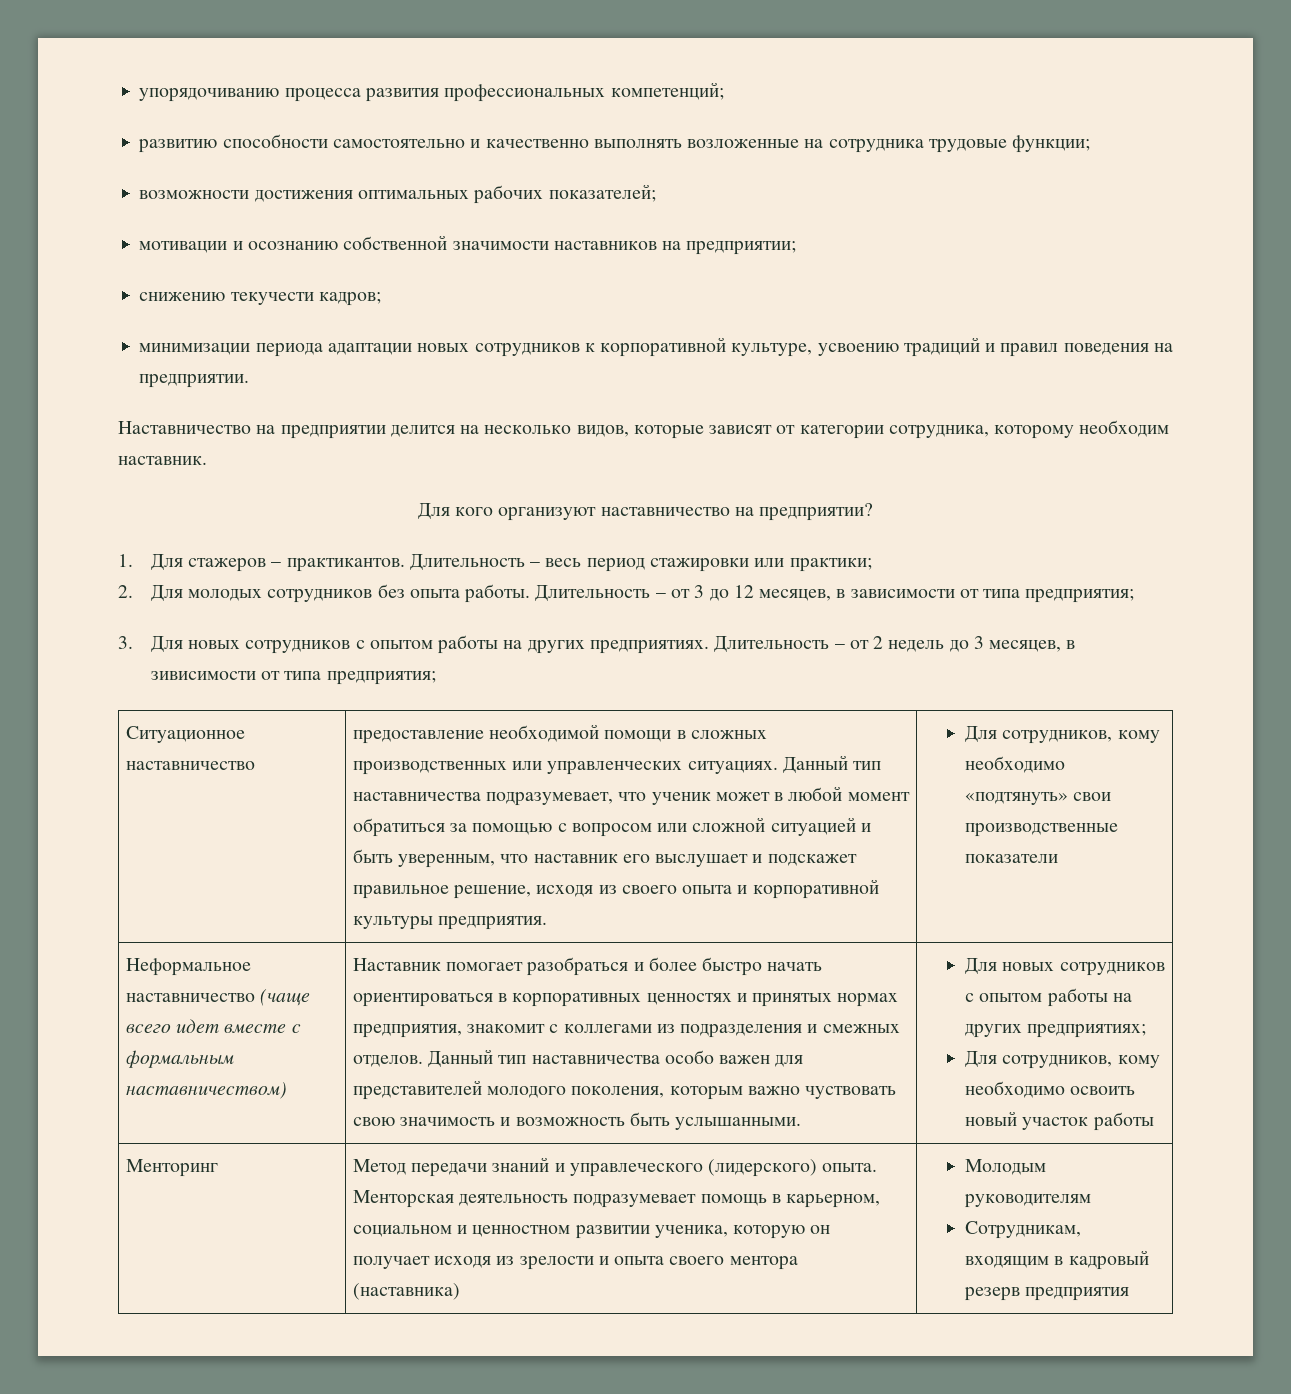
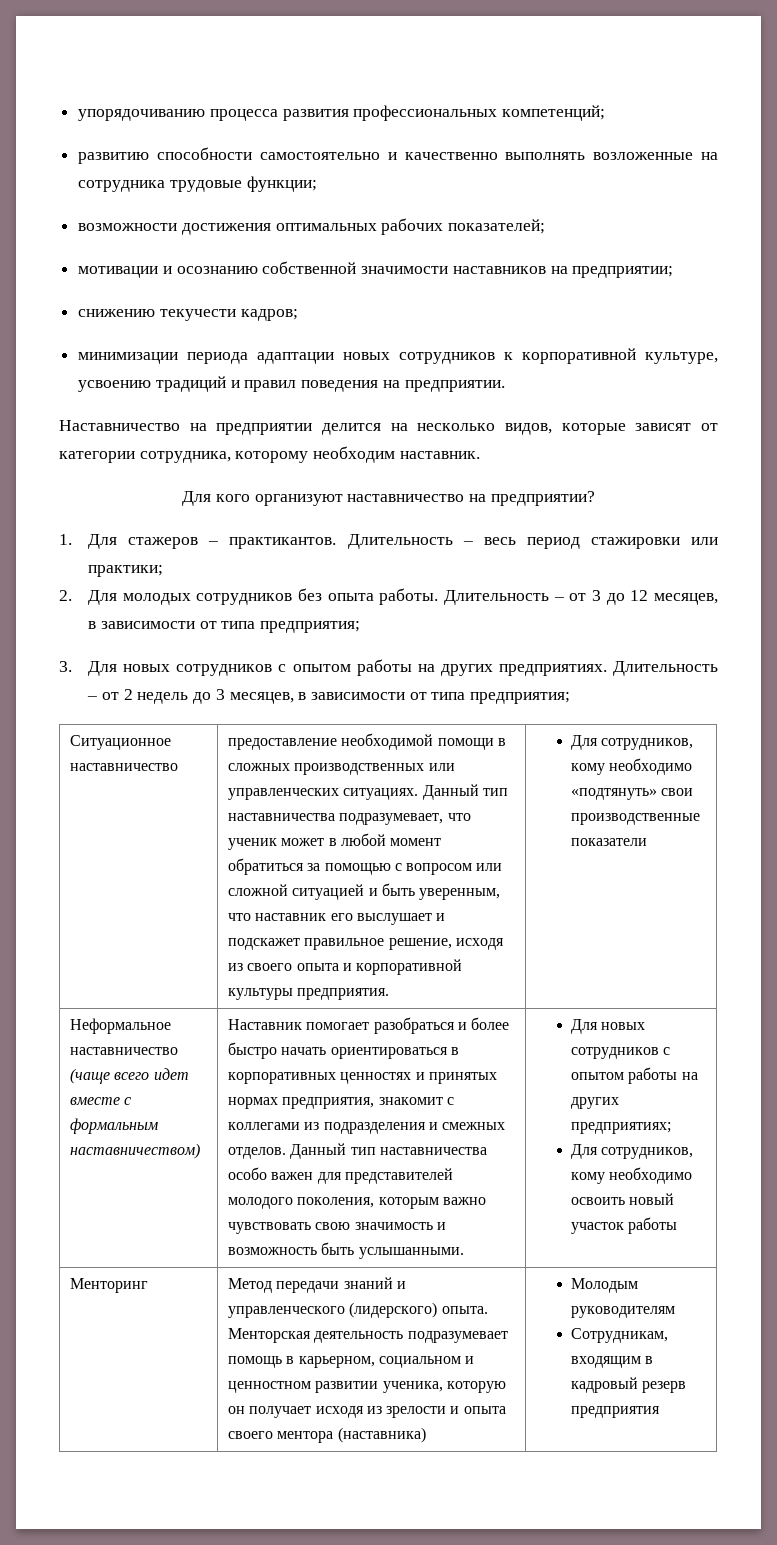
- Длительность – от 2 недель до 3 месяцев, в зивисимости от типа предприятия;
+ Длительность – от 2 недель до 3 месяцев, в зависимости от типа предприятия;
- Данный тип наставничества особо важен для представителей молодого поколения, которым важно чуствовать свою значимость и возможность быть услышанными.
+ Данный тип наставничества особо важен для представителей молодого поколения, которым важно чувствовать свою значимость и возможность быть услышанными.
- Менторинг | Метод передачи знаний и управлеческого (лидерского) опыта. Менторская деятельность подразумевает помощь в карьерном, социальном и ценностном развитии ученика, которую он получает исходя из зрелости и опыта своего ментора (наставника) | Молодым руководителям
+ Менторинг | Метод передачи знаний и управленческого (лидерского) опыта. Менторская деятельность подразумевает помощь в карьерном, социальном и ценностном развитии ученика, которую он получает исходя из зрелости и опыта своего ментора (наставника) | Молодым руководителям

